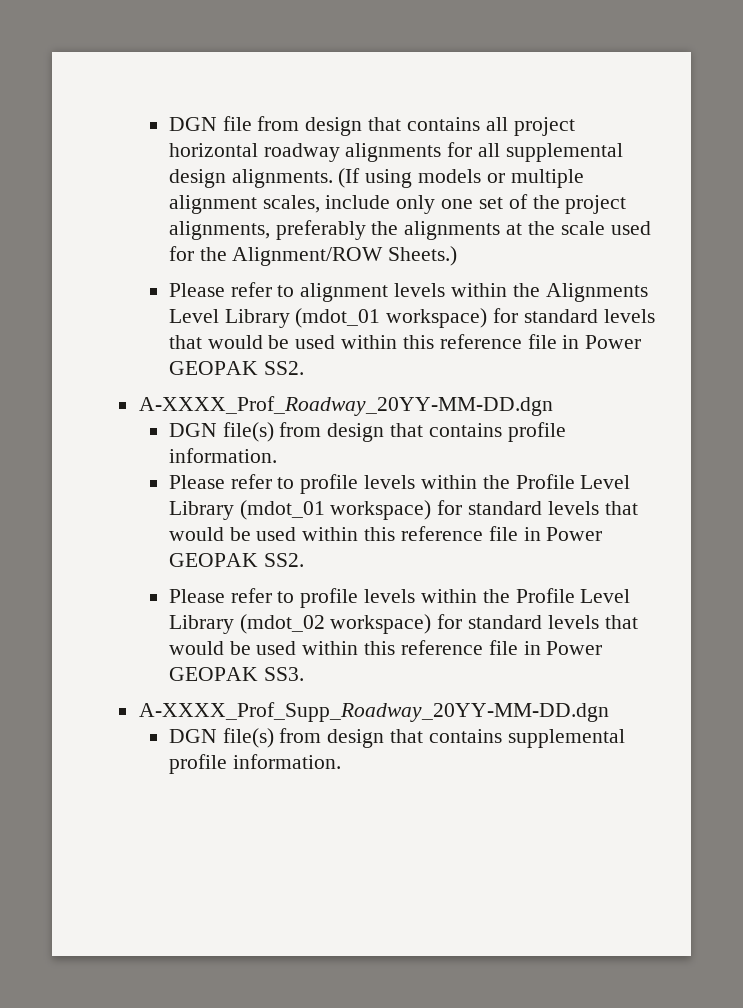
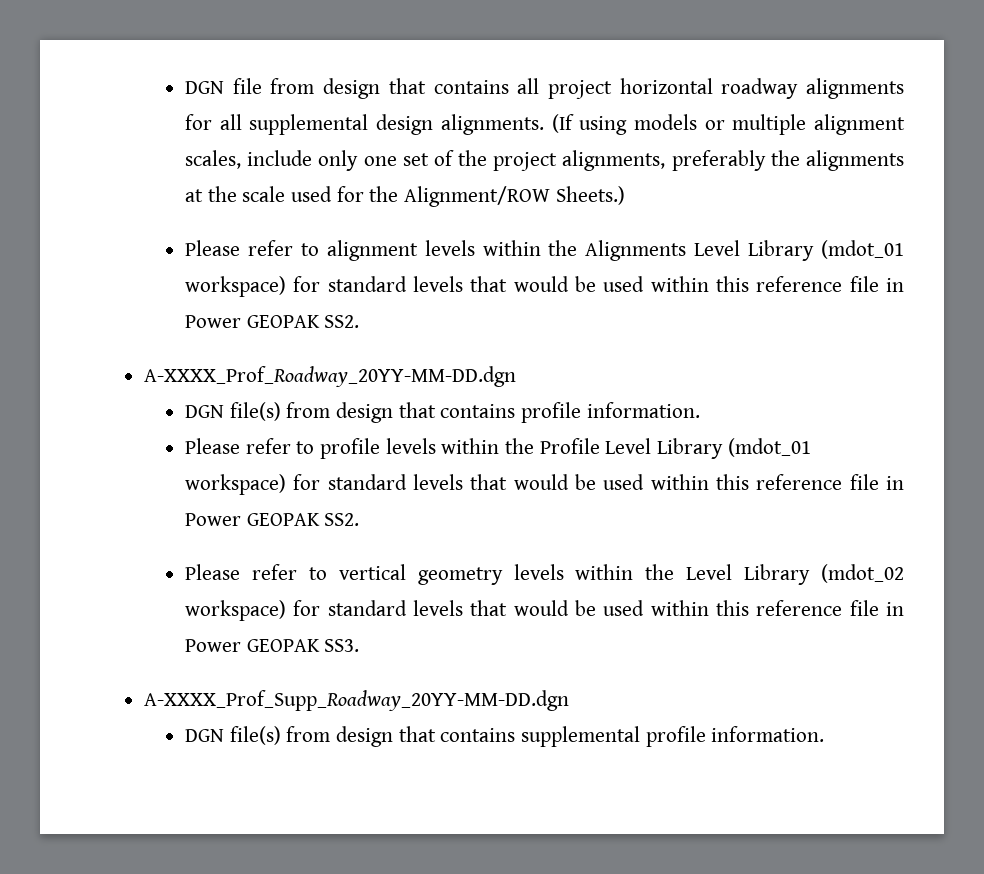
- Please refer to profile levels within the Profile Level Library (mdot_02 workspace) for standard levels that would be used within this reference file in Power GEOPAK SS3.
+ Please refer to vertical geometry levels within the Level Library (mdot_02 workspace) for standard levels that would be used within this reference file in Power GEOPAK SS3.

